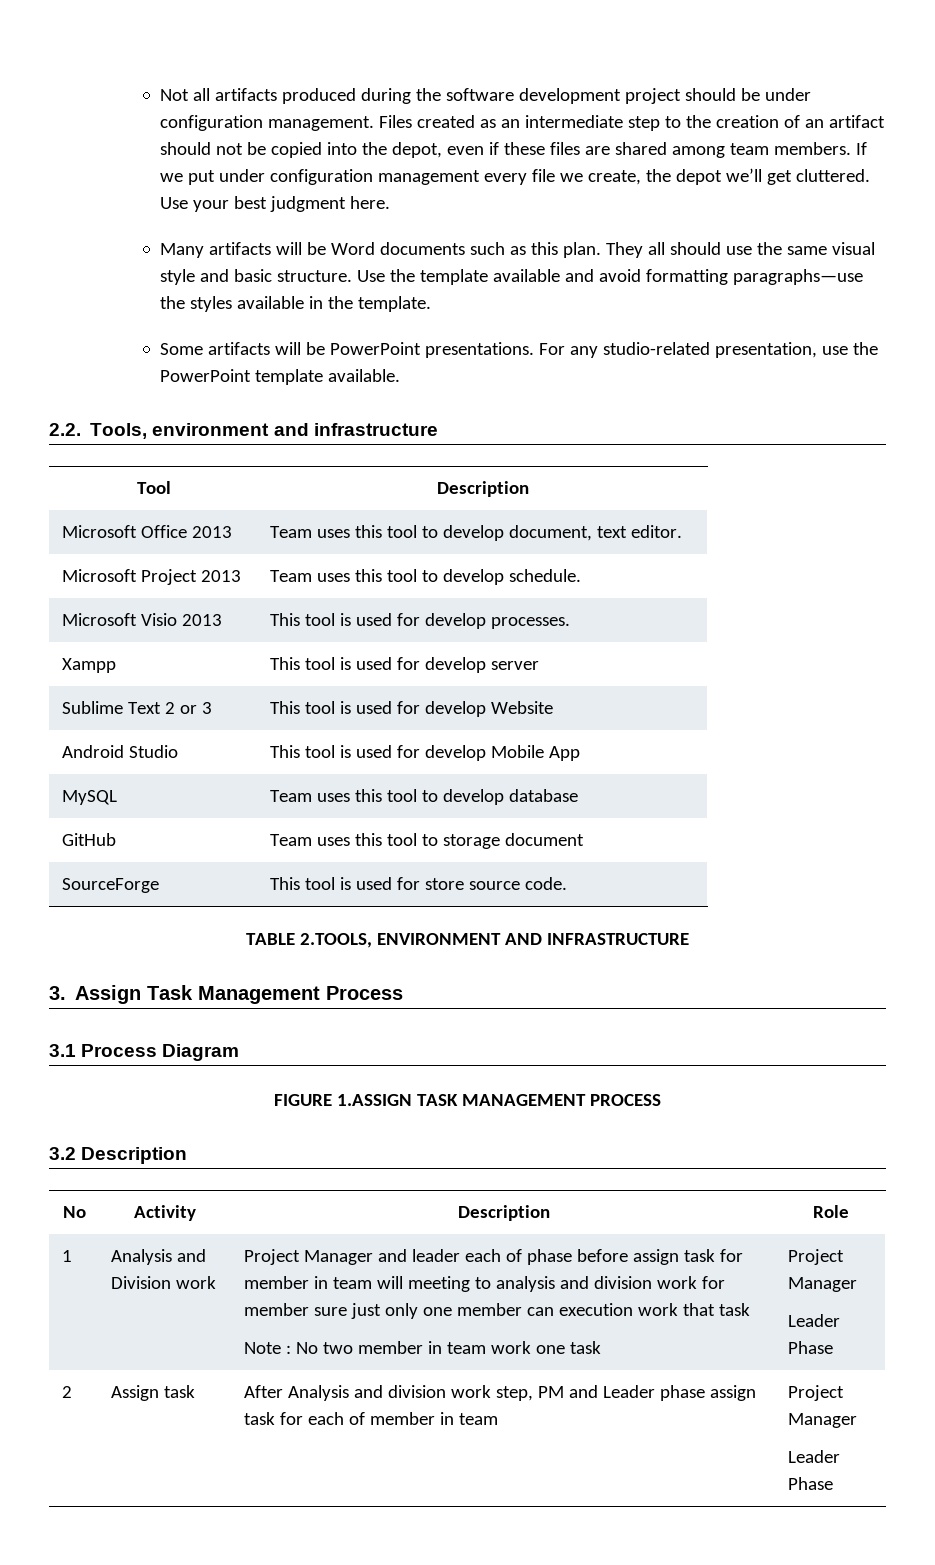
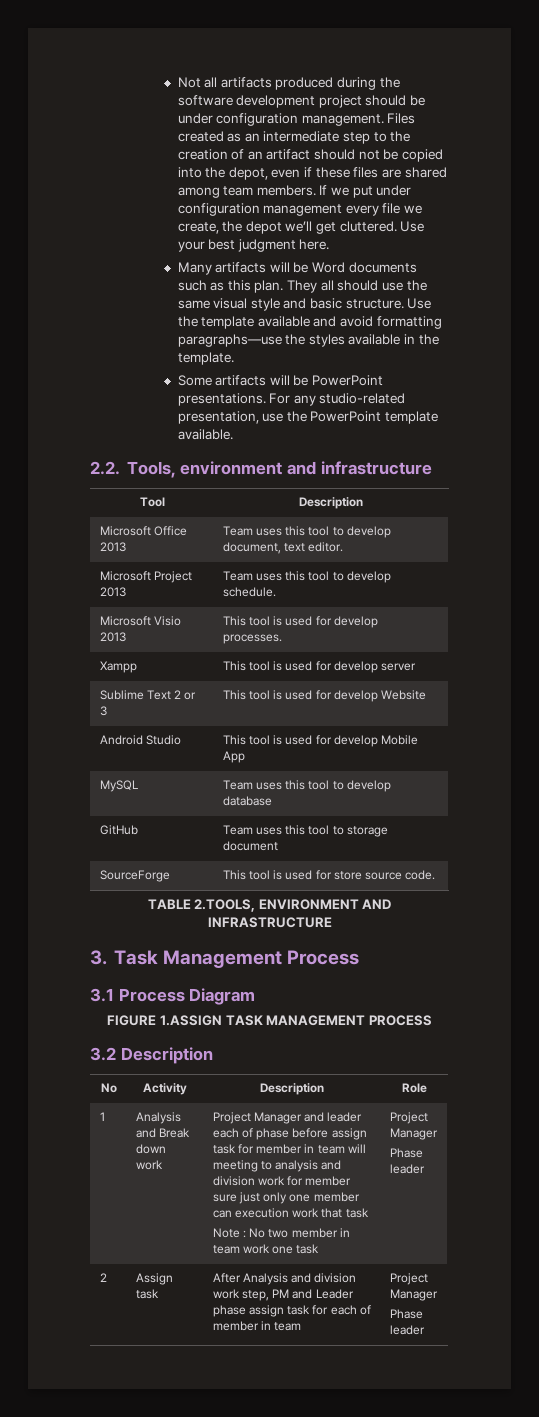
- 3. Assign Task Management Process
+ 3. Task Management Process
- Analysis and Division work
+ Analysis and Break down work
  Note : No two member in team work one task | Project Manager
- Leader Phase
+ Phase leader
  2 | Assign task | After Analysis and division work step, PM and Leader phase assign task for each of member in team | Project Manager
- Leader Phase
+ Phase leader

